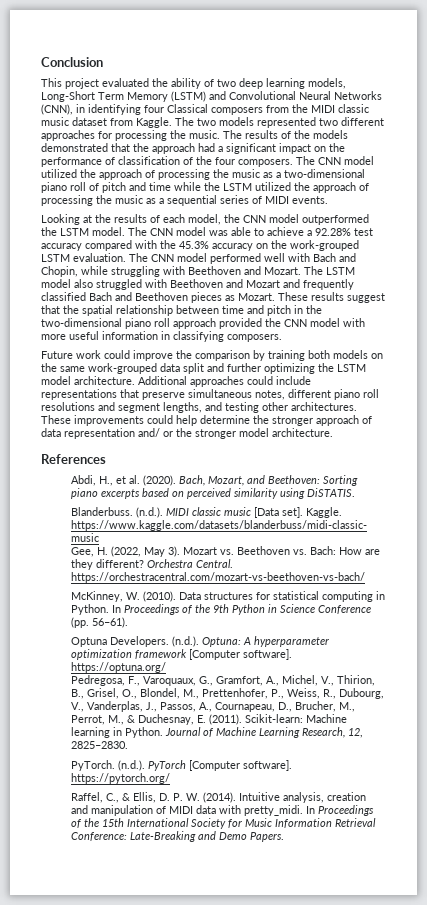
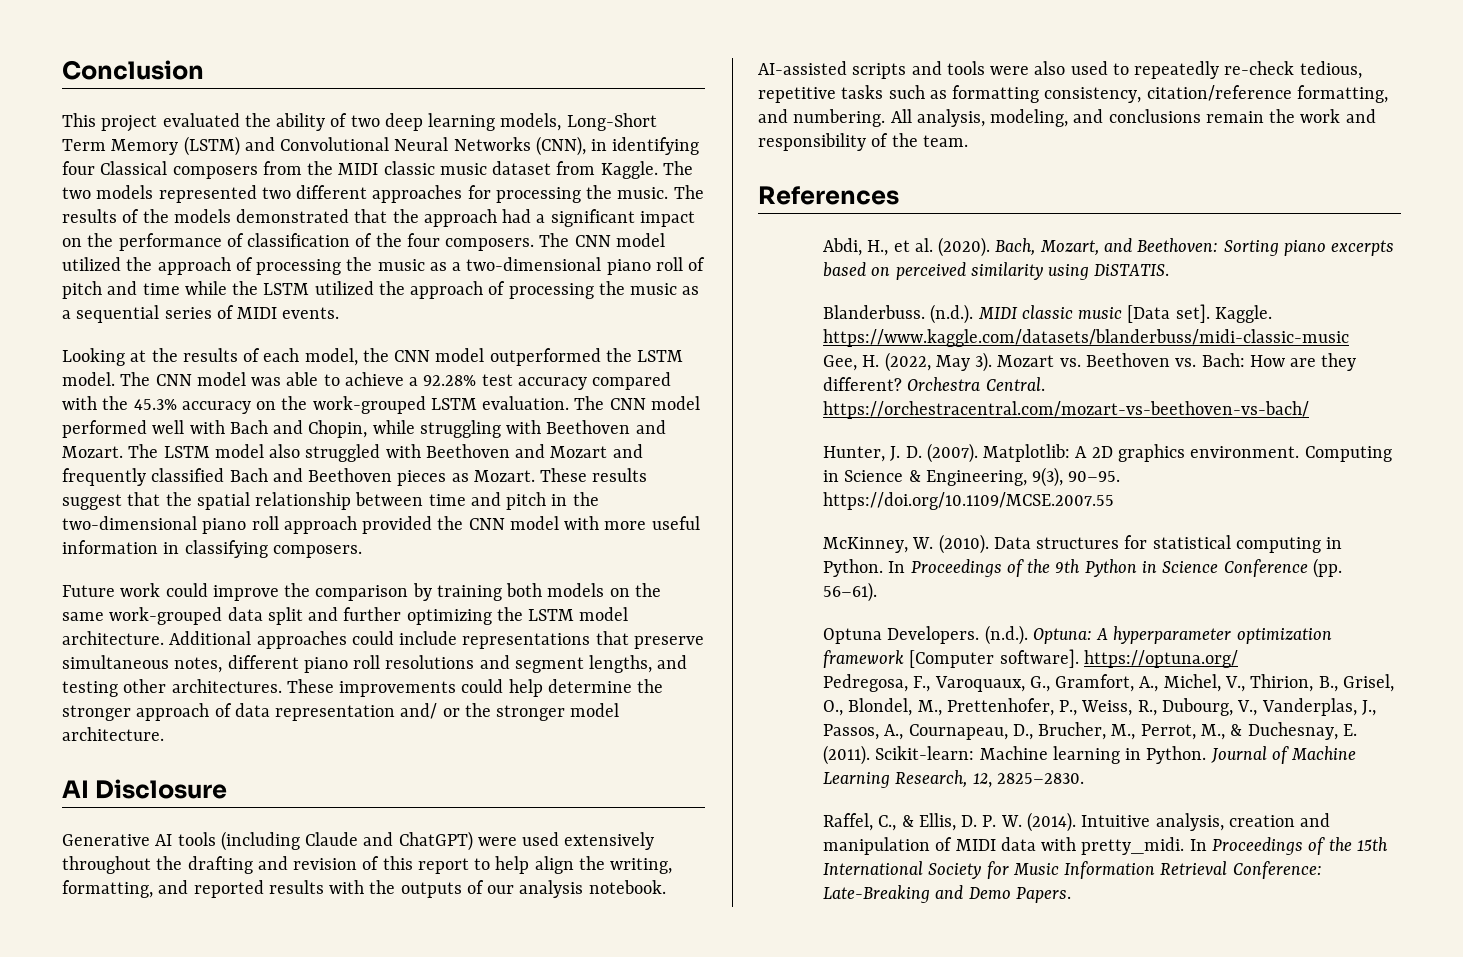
+ AI Disclosure
+ Generative AI tools (including Claude and ChatGPT) were used extensively throughout the drafting and revision of this report to help align the writing, formatting, and reported results with the outputs of our analysis notebook. AI-assisted scripts and tools were also used to repeatedly re-check tedious, repetitive tasks such as formatting consistency, citation/reference formatting, and numbering. All analysis, modeling, and conclusions remain the work and responsibility of the team.
+ Hunter, J. D. (2007). Matplotlib: A 2D graphics environment. Computing in Science & Engineering, 9(3), 90–95. https://doi.org/10.1109/MCSE.2007.55
- PyTorch. (n.d.). PyTorch [Computer software]. https://pytorch.org/

